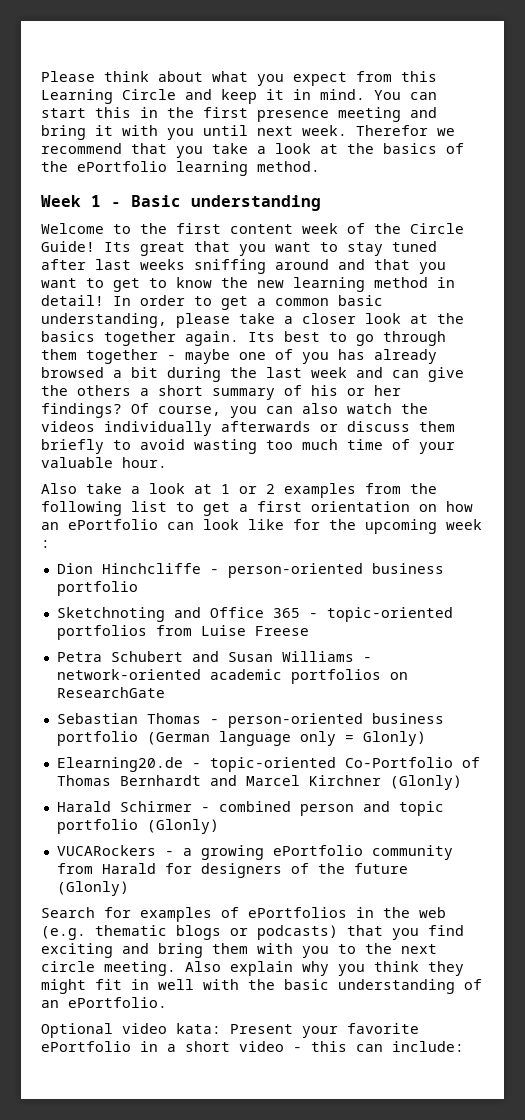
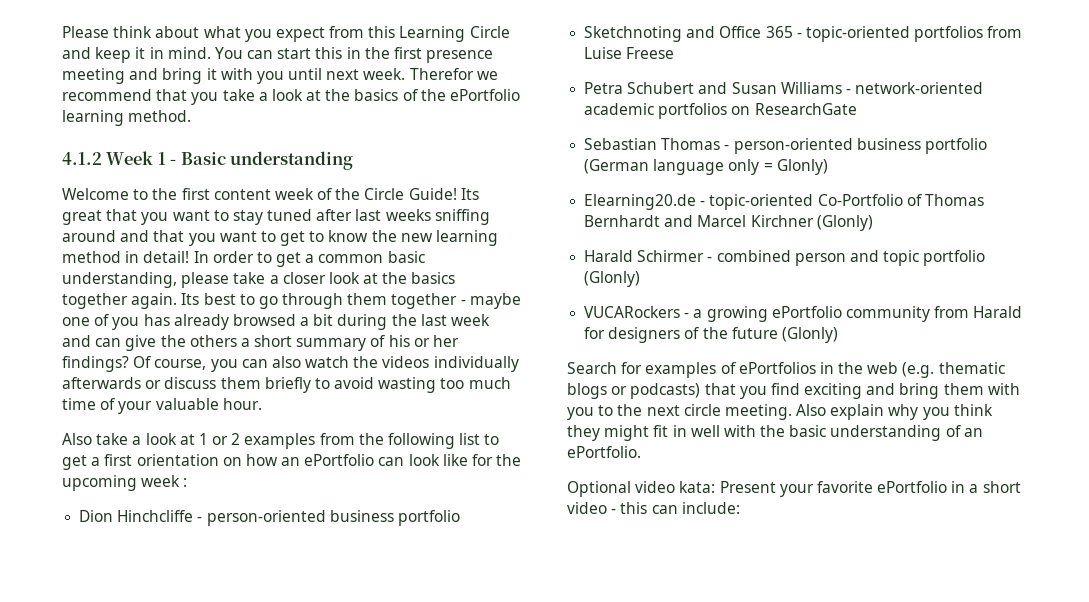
- Week 1 - Basic understanding
+ 4.1.2 Week 1 - Basic understanding

